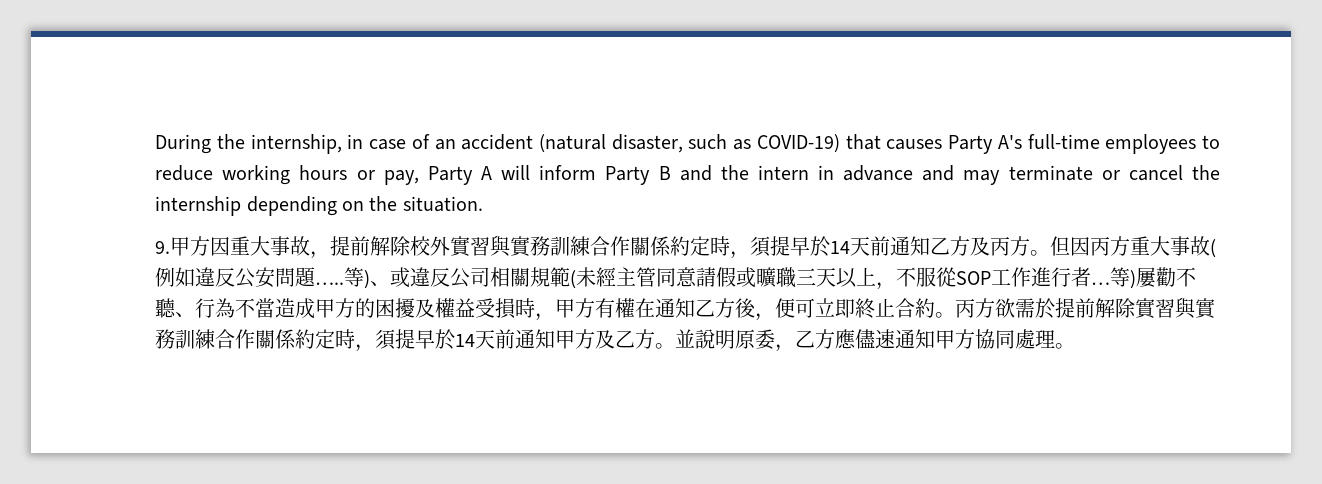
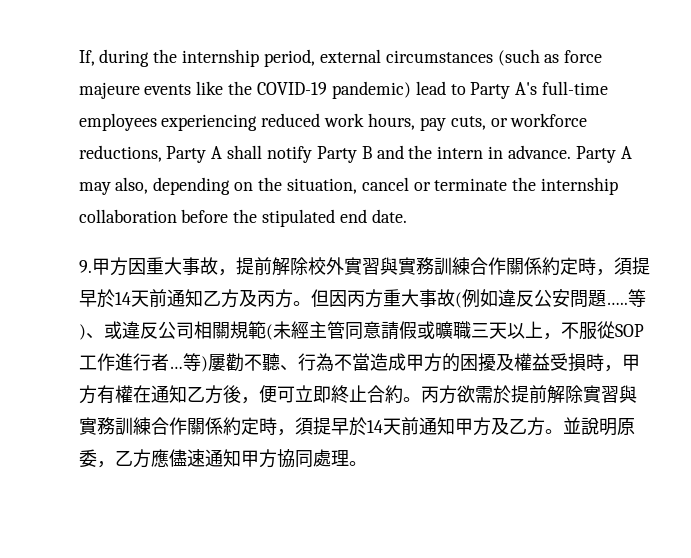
- During the internship, in case of an accident (natural disaster, such as COVID-19) that causes Party A's full-time employees to reduce working hours or pay, Party A will inform Party B and the intern in advance and may terminate or cancel the internship depending on the situation.
+ If, during the internship period, external circumstances (such as force majeure events like the COVID-19 pandemic) lead to Party A's full-time employees experiencing reduced work hours, pay cuts, or workforce reductions, Party A shall notify Party B and the intern in advance. Party A may also, depending on the situation, cancel or terminate the internship collaboration before the stipulated end date.

